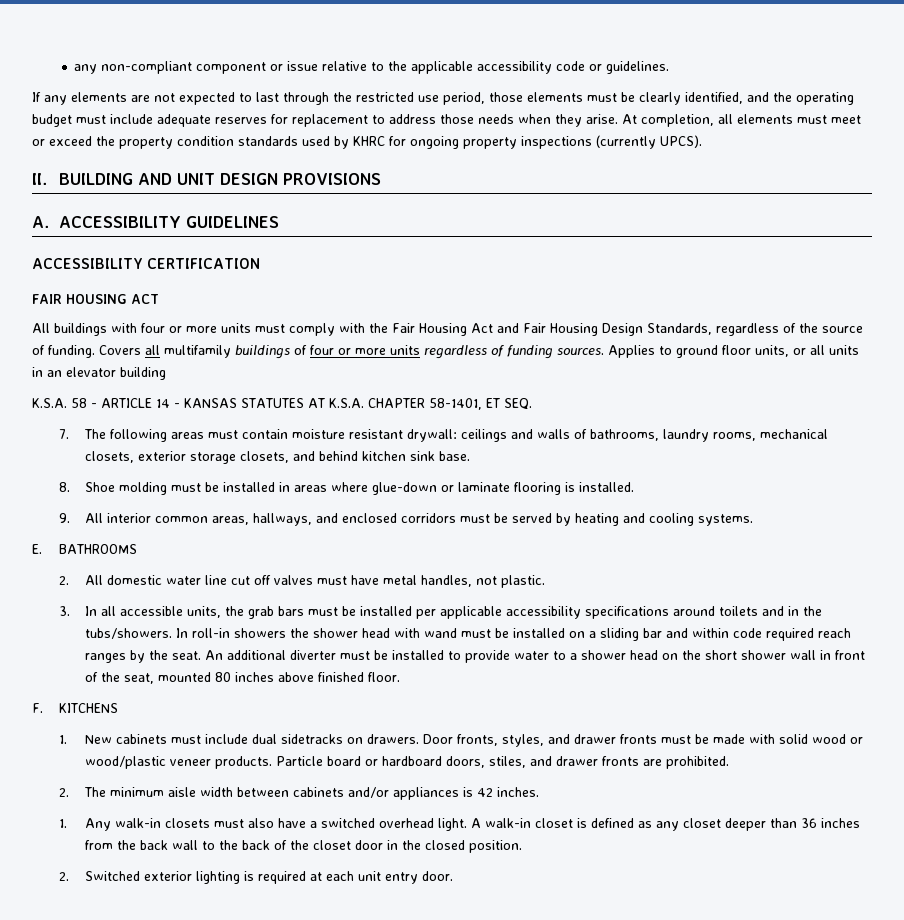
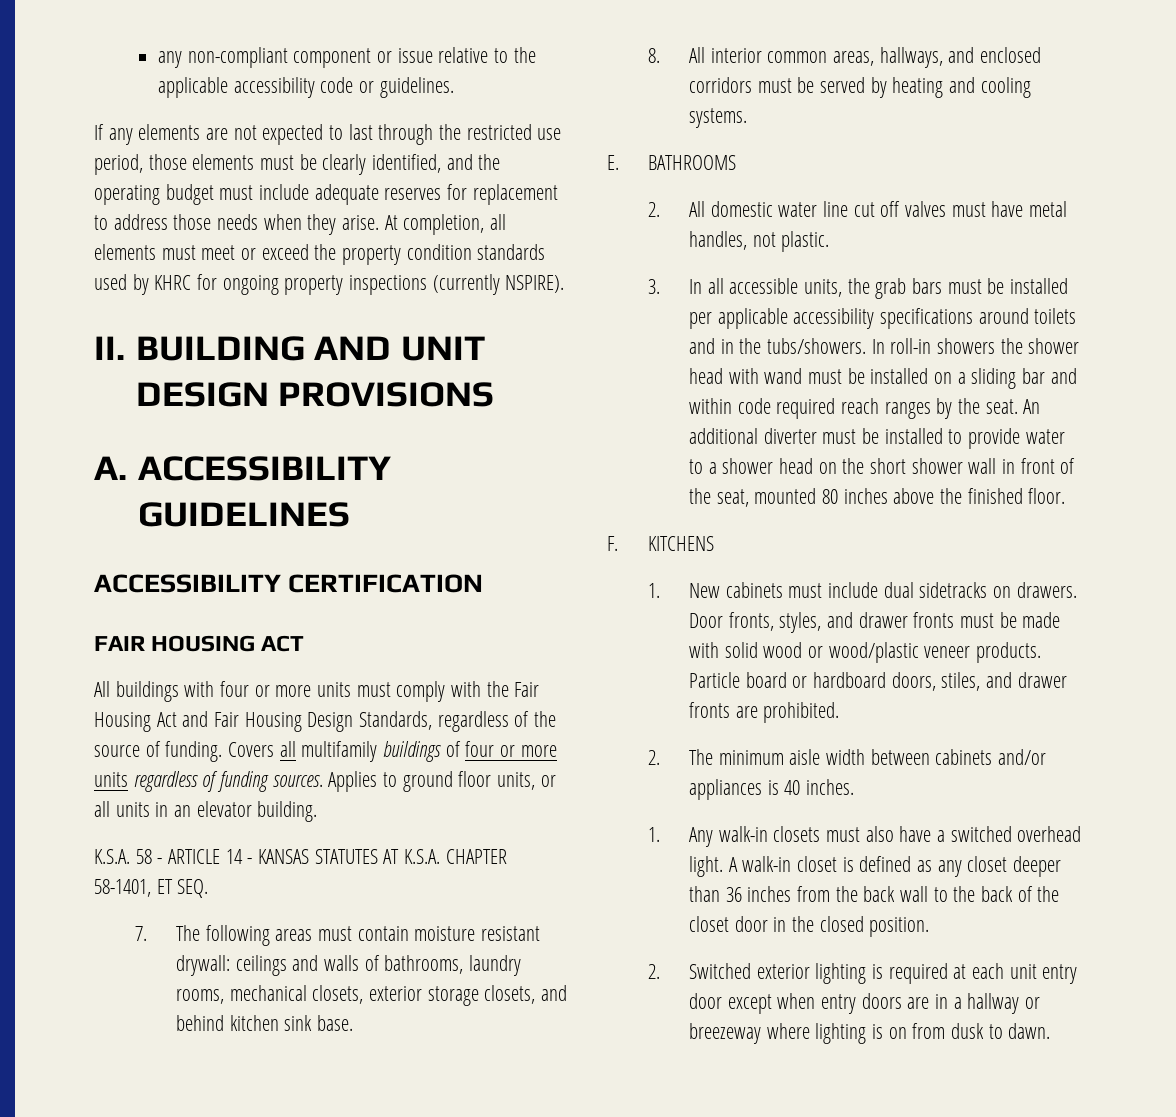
- At completion, all elements must meet or exceed the property condition standards used by KHRC for ongoing property inspections (currently UPCS).
+ At completion, all elements must meet or exceed the property condition standards used by KHRC for ongoing property inspections (currently NSPIRE).
- Applies to ground floor units, or all units in an elevator building
+ Applies to ground floor units, or all units in an elevator building.
- 8. Shoe molding must be installed in areas where glue-down or laminate flooring is installed.
- 9. All interior common areas, hallways, and enclosed corridors must be served by heating and cooling systems.
+ 8. All interior common areas, hallways, and enclosed corridors must be served by heating and cooling systems.
- An additional diverter must be installed to provide water to a shower head on the short shower wall in front of the seat, mounted 80 inches above finished floor.
+ An additional diverter must be installed to provide water to a shower head on the short shower wall in front of the seat, mounted 80 inches above the finished floor.
- 2. The minimum aisle width between cabinets and/or appliances is 42 inches.
+ 2. The minimum aisle width between cabinets and/or appliances is 40 inches.
- 2. Switched exterior lighting is required at each unit entry door.
+ 2. Switched exterior lighting is required at each unit entry door except when entry doors are in a hallway or breezeway where lighting is on from dusk to dawn.

